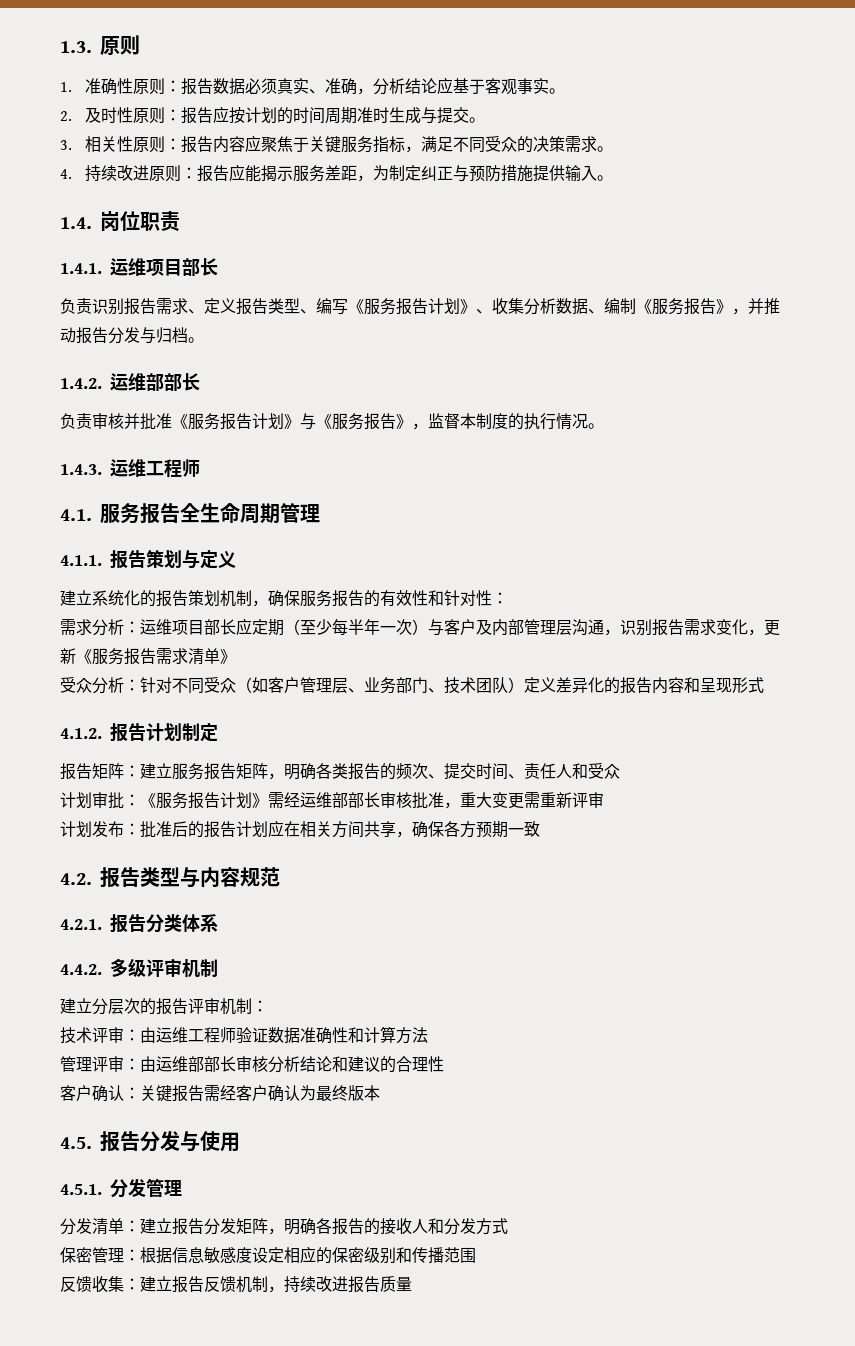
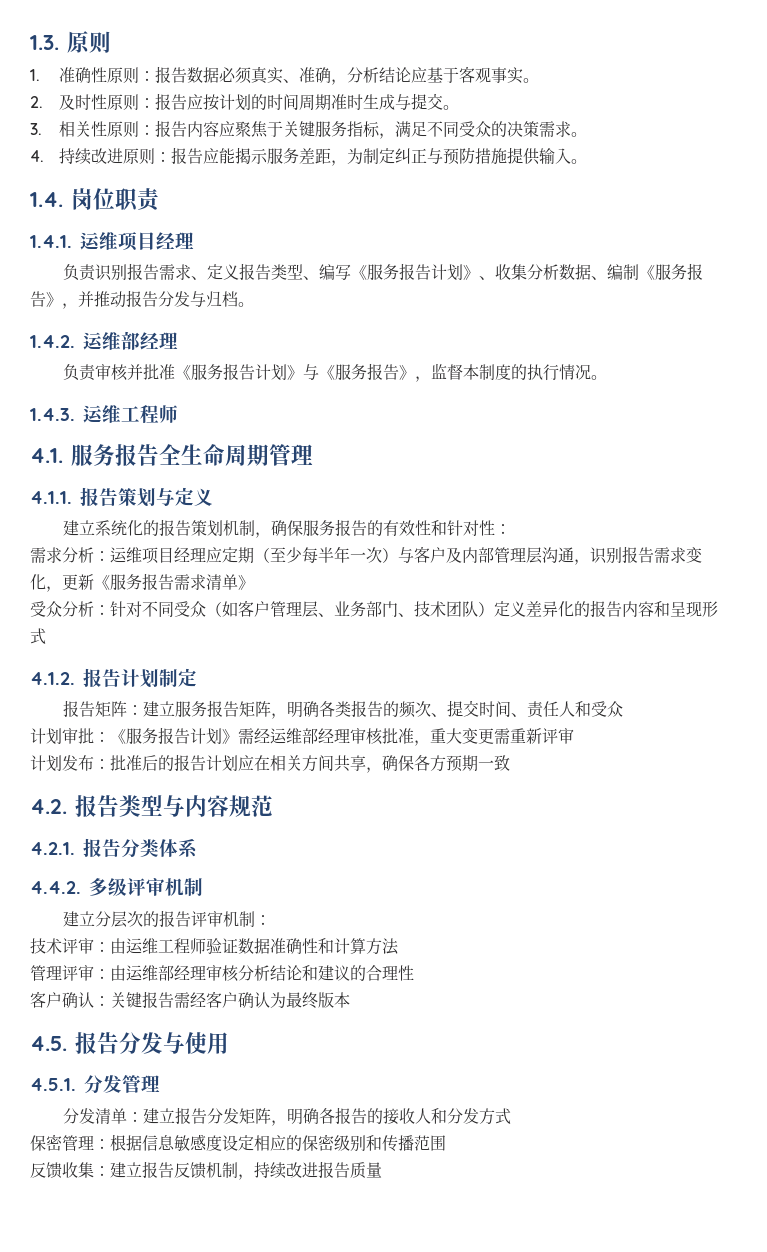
- 1.4.1.运维项目部长
+ 1.4.1.运维项目经理
- 1.4.2.运维部部长
+ 1.4.2.运维部经理
- 需求分析：运维项目部长应定期（至少每半年一次）与客户及内部管理层沟通，识别报告需求变化，更新《服务报告需求清单》
+ 需求分析：运维项目经理应定期（至少每半年一次）与客户及内部管理层沟通，识别报告需求变化，更新《服务报告需求清单》
- 计划审批：《服务报告计划》需经运维部部长审核批准，重大变更需重新评审
+ 计划审批：《服务报告计划》需经运维部经理审核批准，重大变更需重新评审
- 管理评审：由运维部部长审核分析结论和建议的合理性
+ 管理评审：由运维部经理审核分析结论和建议的合理性

